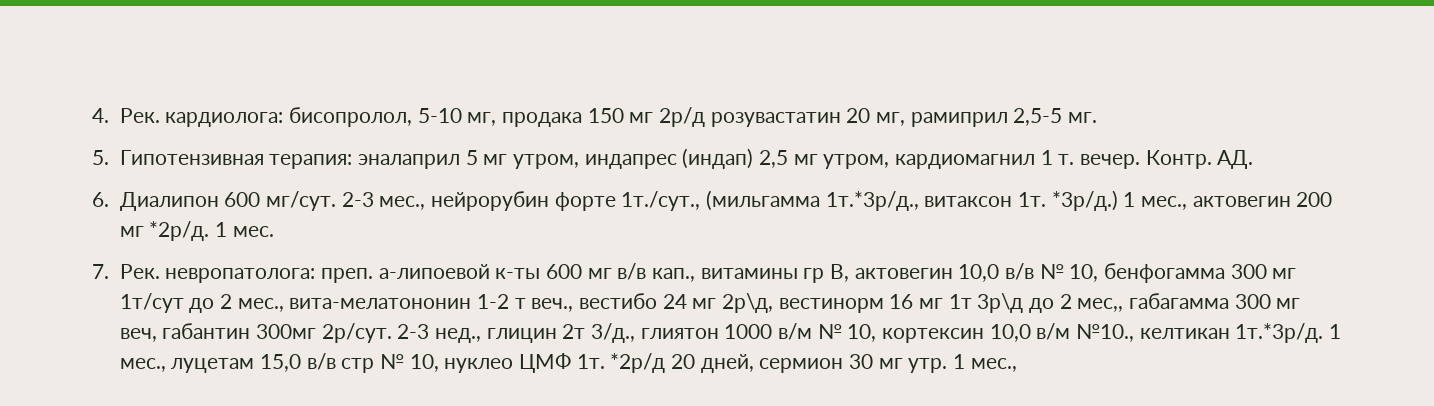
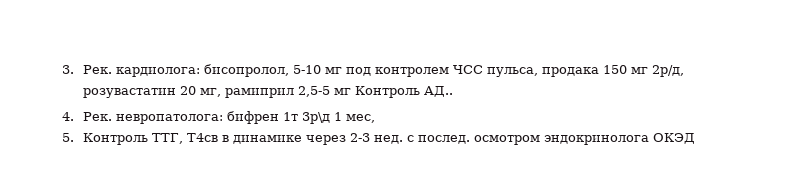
- 4. Рек. кардиолога: бисопролол, 5-10 мг, продака 150 мг 2р/д розувастатин 20 мг, рамиприл 2,5-5 мг.
- 5. Гипотензивная терапия: эналаприл 5 мг утром, индапрес (индап) 2,5 мг утром, кардиомагнил 1 т. вечер. Контр. АД.
- 6. Диалипон 600 мг/сут. 2-3 мес., нейрорубин форте 1т./сут., (мильгамма 1т.*3р/д., витаксон 1т. *3р/д.) 1 мес., актовегин 200 мг *2р/д. 1 мес.
- 7. Рек. невропатолога: преп. а-липоевой к-ты 600 мг в/в кап., витамины гр В, актовегин 10,0 в/в № 10, бенфогамма 300 мг 1т/сут до 2 мес., вита-мелатононин 1-2 т веч., вестибо 24 мг 2р\д, вестинорм 16 мг 1т 3р\д до 2 мес,, габагамма 300 мг веч, габантин 300мг 2р/сут. 2-3 нед., глицин 2т 3/д., глиятон 1000 в/м № 10, кортексин 10,0 в/м №10., келтикан 1т.*3р/д. 1 мес., луцетам 15,0 в/в стр № 10, нуклео ЦМФ 1т. *2р/д 20 дней, сермион 30 мг утр. 1 мес.,
+ 3. Рек. кардиолога: бисопролол, 5-10 мг под контролем ЧСС пульса, продака 150 мг 2р/д, розувастатин 20 мг, рамиприл 2,5-5 мг Контроль АД..
+ 4. Рек. невропатолога: бифрен 1т 3р\д 1 мес,
+ 5. Контроль ТТГ, Т4св в динамике через 2-3 нед. с послед. осмотром эндокринолога ОКЭД

